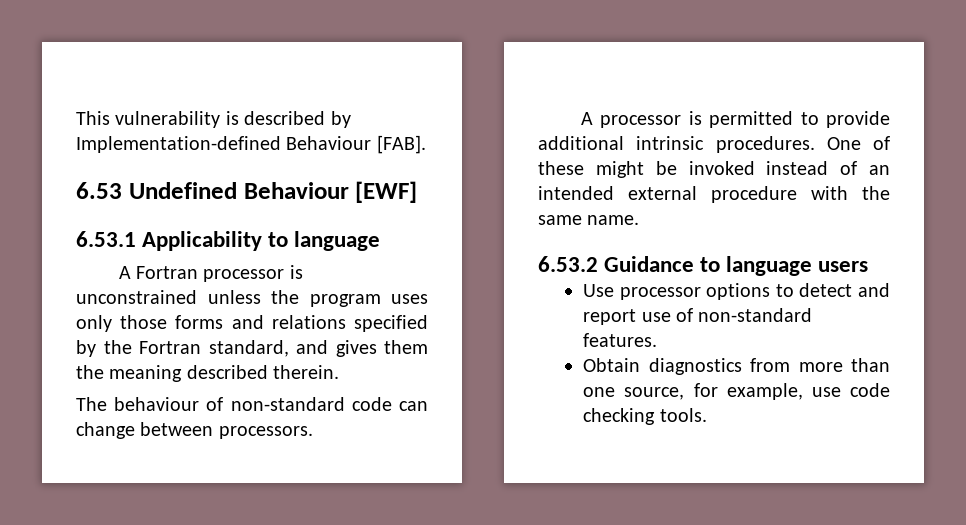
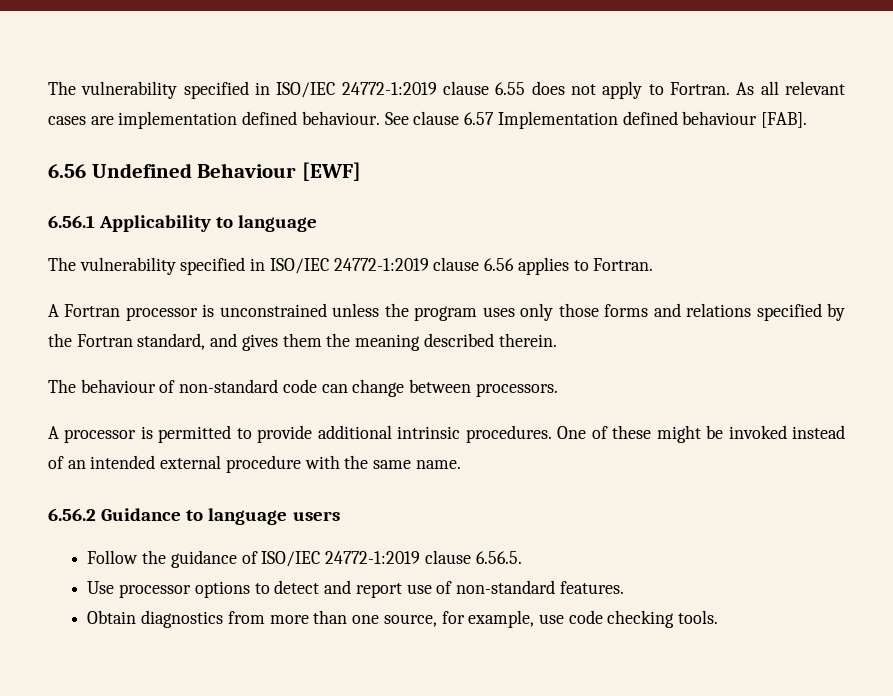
- This vulnerability is described by Implementation-defined Behaviour [FAB].
+ The vulnerability specified in ISO/IEC 24772-1:2019 clause 6.55 does not apply to Fortran. As all relevant cases are implementation defined behaviour. See clause 6.57 Implementation defined behaviour [FAB].
- 6.53 Undefined Behaviour [EWF]
+ 6.56 Undefined Behaviour [EWF]
- 6.53.1 Applicability to language
+ 6.56.1 Applicability to language
+ The vulnerability specified in ISO/IEC 24772-1:2019 clause 6.56 applies to Fortran.
- 6.53.2 Guidance to language users
+ 6.56.2 Guidance to language users
+ Follow the guidance of ISO/IEC 24772-1:2019 clause 6.56.5.

